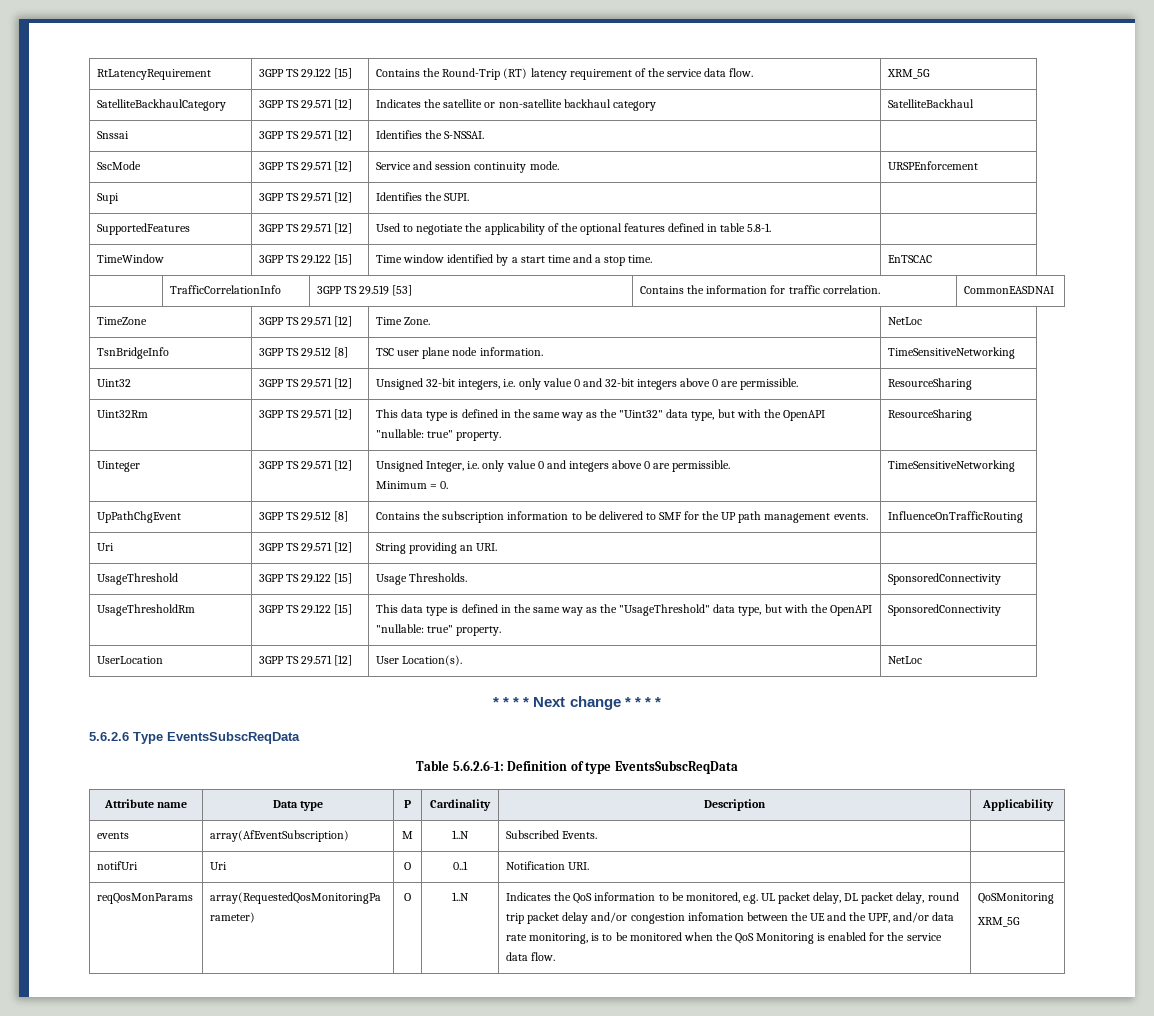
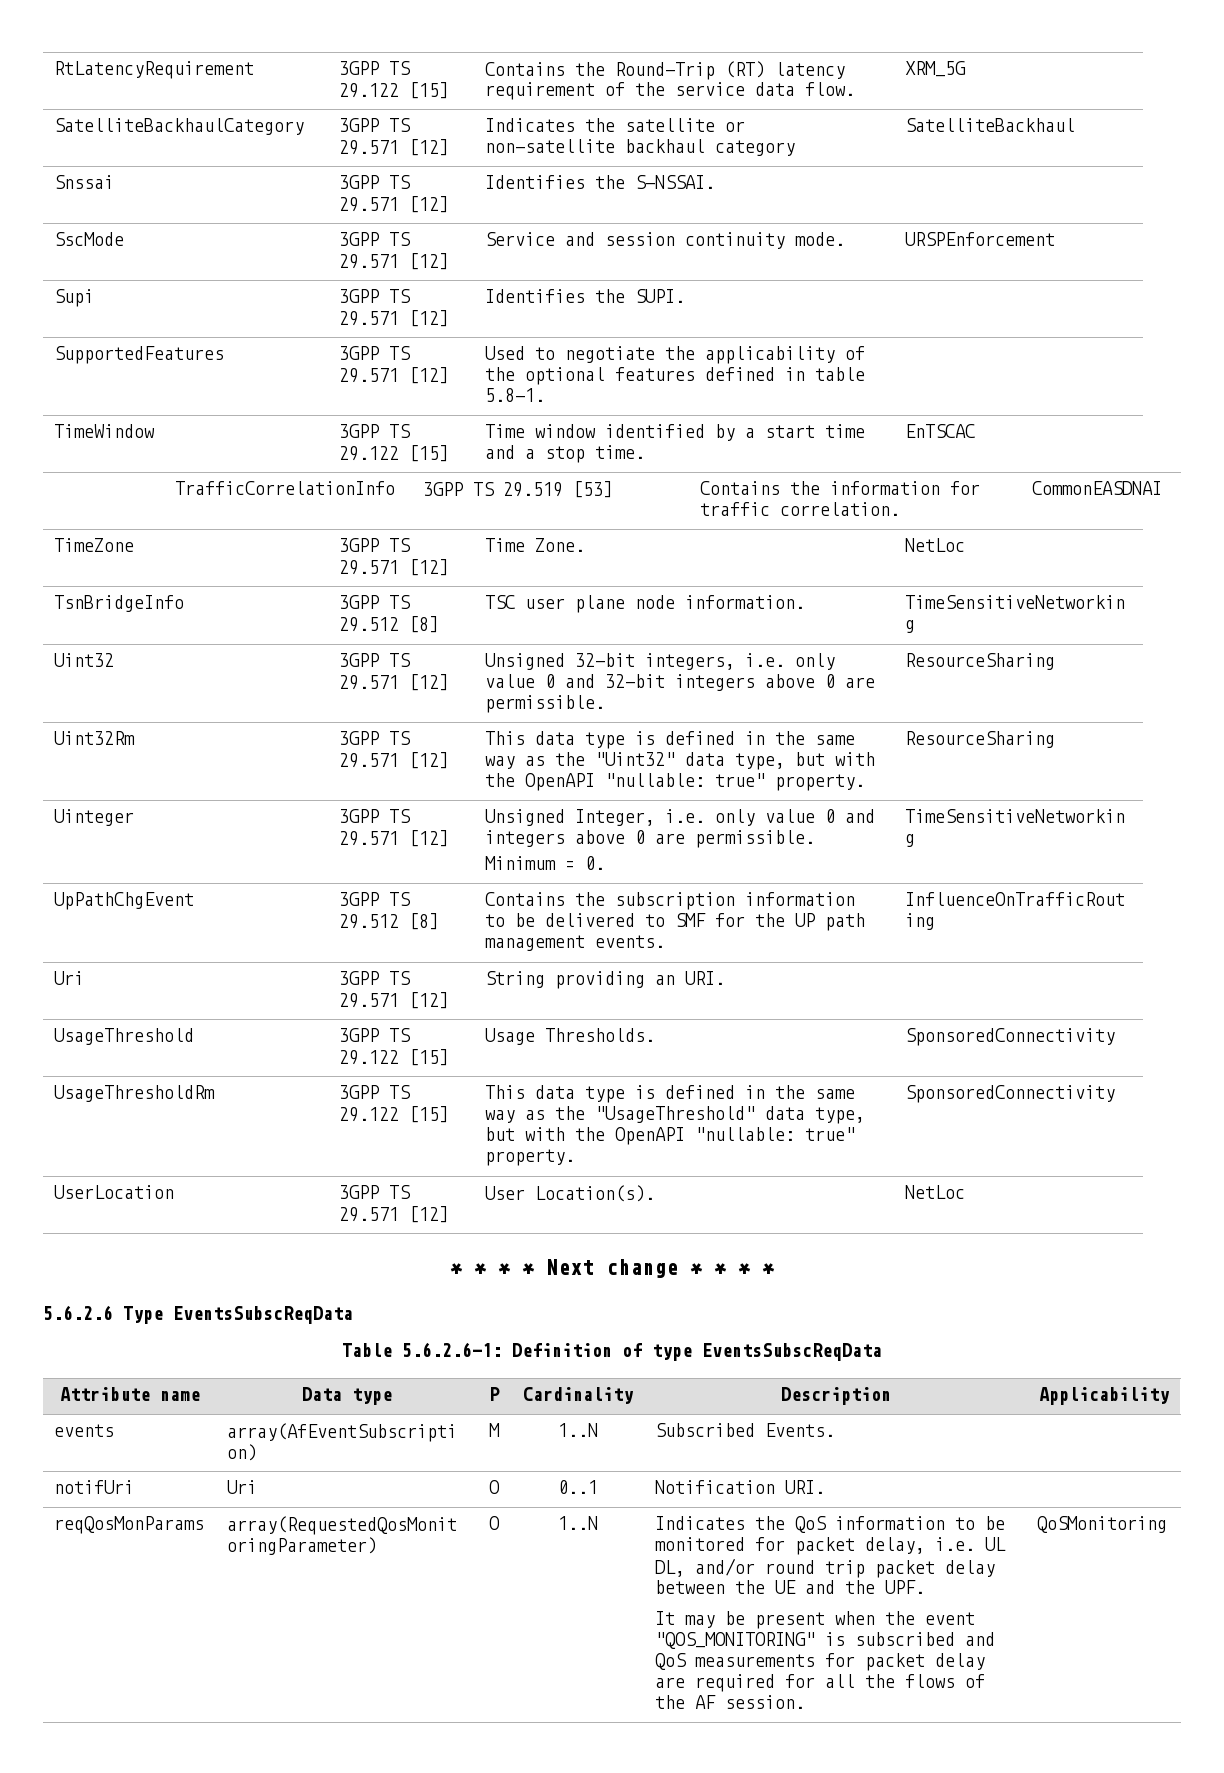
- Indicates the QoS information to be monitored, e.g. UL packet delay, DL packet delay, round trip packet delay and/or congestion infomation between the UE and the UPF, and/or data rate monitoring, is to be monitored when the QoS Monitoring is enabled for the service data flow.
+ Indicates the QoS information to be monitored for packet delay, i.e. UL DL, and/or round trip packet delay between the UE and the UPF.
+ It may be present when the event "QOS_MONITORING" is subscribed and QoS measurements for packet delay are required for all the flows of the AF session.
  QoSMonitoring
- XRM_5G

